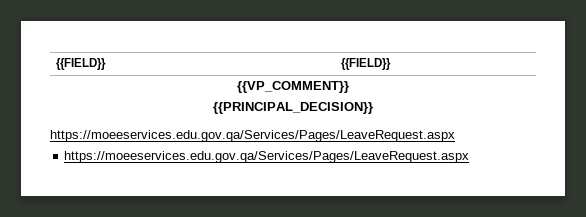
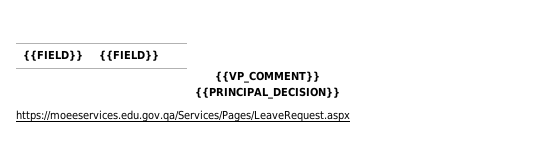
  {{PRINCIPAL_DECISION}}
- https://moeeservices.edu.gov.qa/Services/Pages/LeaveRequest.aspx

